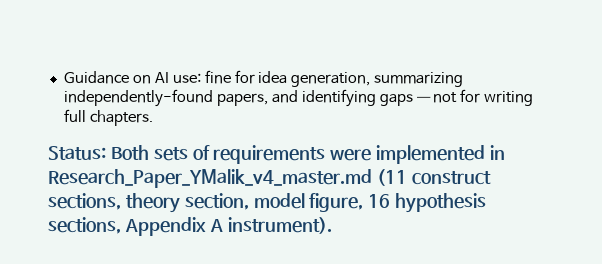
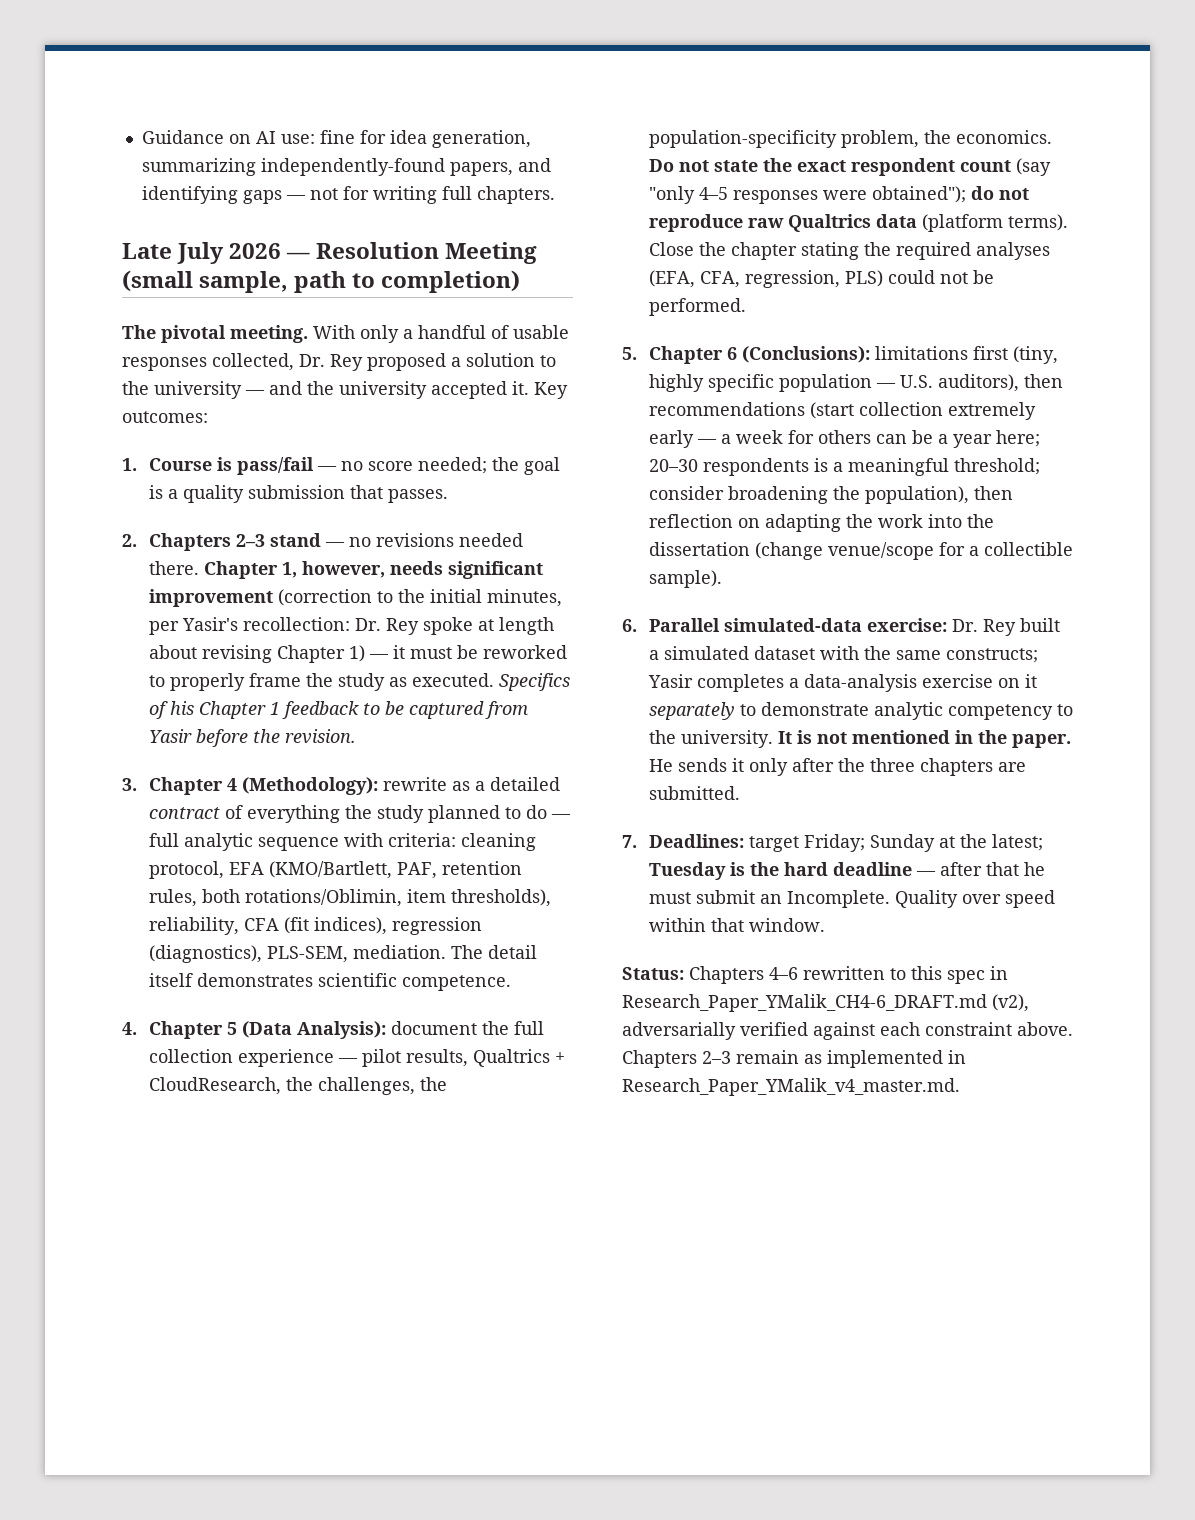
- Status: Both sets of requirements were implemented in Research_Paper_YMalik_v4_master.md (11 construct sections, theory section, model figure, 16 hypothesis sections, Appendix A instrument).
+ Late July 2026 — Resolution Meeting (small sample, path to completion)
+ The pivotal meeting. With only a handful of usable responses collected, Dr. Rey proposed a solution to the university — and the university accepted it. Key outcomes:
+ 1. Course is pass/fail — no score needed; the goal is a quality submission that passes.
+ 2. Chapters 2–3 stand — no revisions needed there. Chapter 1, however, needs significant improvement (correction to the initial minutes, per Yasir's recollection: Dr. Rey spoke at length about revising Chapter 1) — it must be reworked to properly frame the study as executed. Specifics of his Chapter 1 feedback to be captured from Yasir before the revision.
+ 3. Chapter 4 (Methodology): rewrite as a detailed contract of everything the study planned to do — full analytic sequence with criteria: cleaning protocol, EFA (KMO/Bartlett, PAF, retention rules, both rotations/Oblimin, item thresholds), reliability, CFA (fit indices), regression (diagnostics), PLS-SEM, mediation. The detail itself demonstrates scientific competence.
+ 4. Chapter 5 (Data Analysis): document the full collection experience — pilot results, Qualtrics + CloudResearch, the challenges, the population-specificity problem, the economics. Do not state the exact respondent count (say "only 4–5 responses were obtained"); do not reproduce raw Qualtrics data (platform terms). Close the chapter stating the required analyses (EFA, CFA, regression, PLS) could not be performed.
+ 5. Chapter 6 (Conclusions): limitations first (tiny, highly specific population — U.S. auditors), then recommendations (start collection extremely early — a week for others can be a year here; 20–30 respondents is a meaningful threshold; consider broadening the population), then reflection on adapting the work into the dissertation (change venue/scope for a collectible sample).
+ 6. Parallel simulated-data exercise: Dr. Rey built a simulated dataset with the same constructs; Yasir completes a data-analysis exercise on it separately to demonstrate analytic competency to the university. It is not mentioned in the paper. He sends it only after the three chapters are submitted.
+ 7. Deadlines: target Friday; Sunday at the latest; Tuesday is the hard deadline — after that he must submit an Incomplete. Quality over speed within that window.
+ Status: Chapters 4–6 rewritten to this spec in Research_Paper_YMalik_CH4-6_DRAFT.md (v2), adversarially verified against each constraint above. Chapters 2–3 remain as implemented in Research_Paper_YMalik_v4_master.md.

